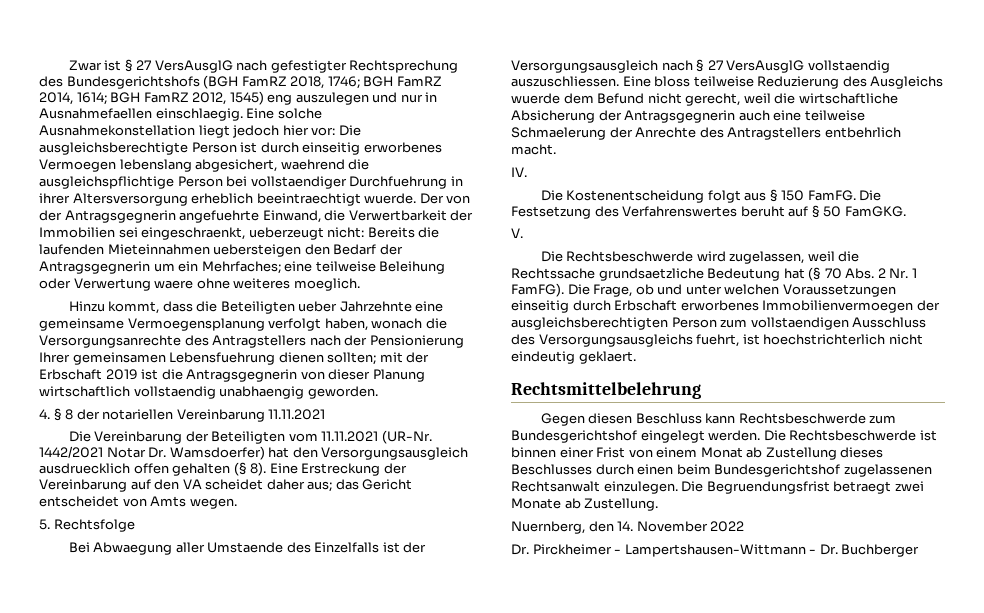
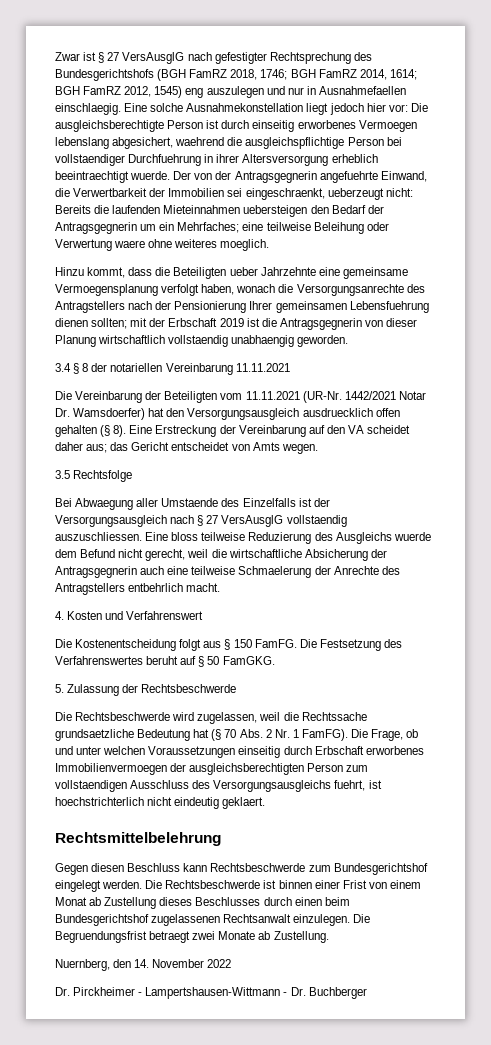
- 4. § 8 der notariellen Vereinbarung 11.11.2021
+ 3.4 § 8 der notariellen Vereinbarung 11.11.2021
- 5. Rechtsfolge
+ 3.5 Rechtsfolge
- IV.
+ 4. Kosten und Verfahrenswert
- V.
+ 5. Zulassung der Rechtsbeschwerde

